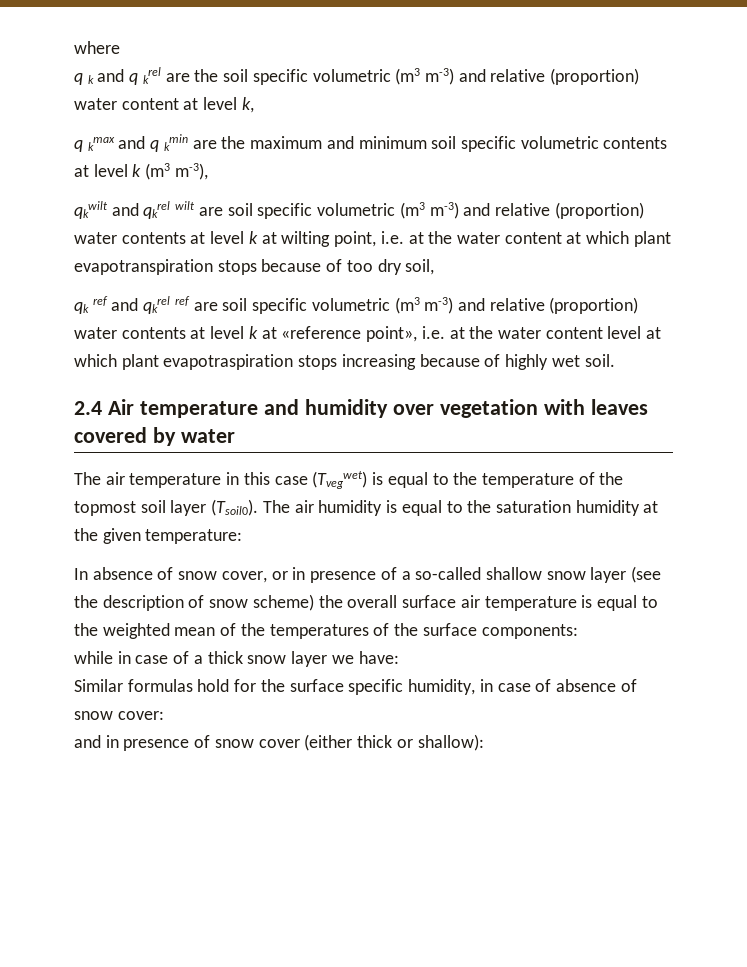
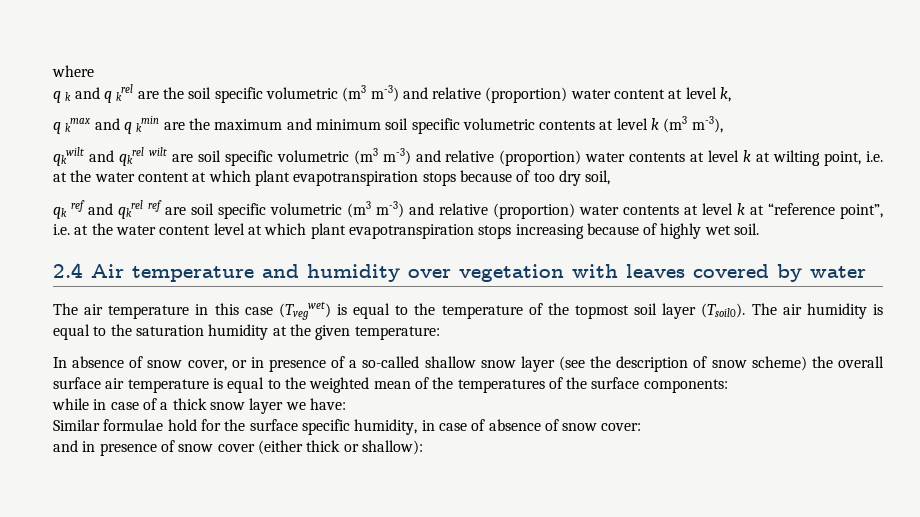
- qk ref and qkrel ref are soil specific volumetric (m3 m-3) and relative (proportion) water contents at level k at «reference point», i.e. at the water content level at which plant evapotraspiration stops increasing because of highly wet soil.
+ qk ref and qkrel ref are soil specific volumetric (m3 m-3) and relative (proportion) water contents at level k at “reference point”, i.e. at the water content level at which plant evapotranspiration stops increasing because of highly wet soil.
- Similar formulas hold for the surface specific humidity, in case of absence of snow cover:
+ Similar formulae hold for the surface specific humidity, in case of absence of snow cover:

